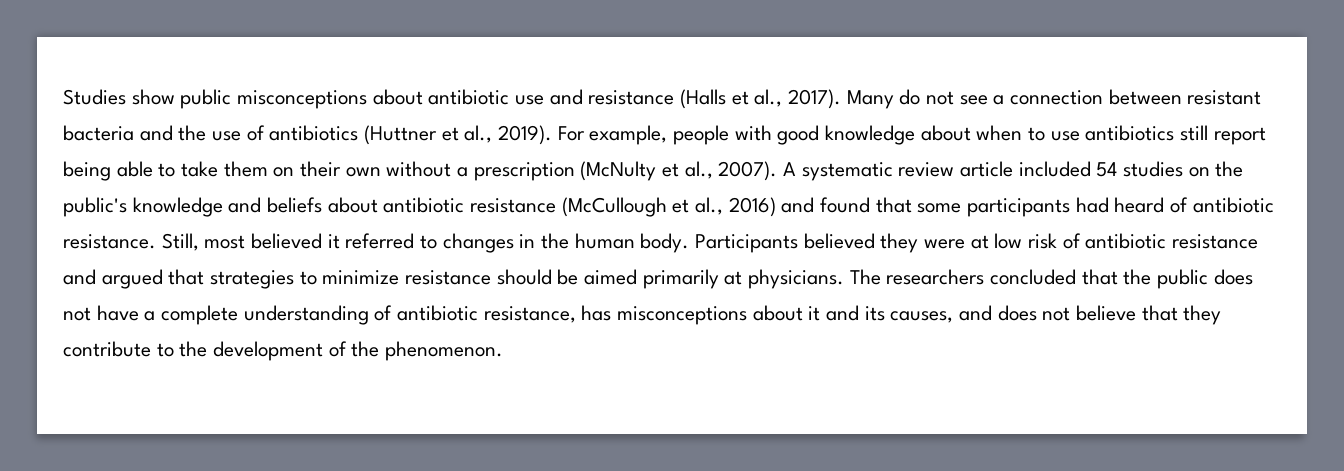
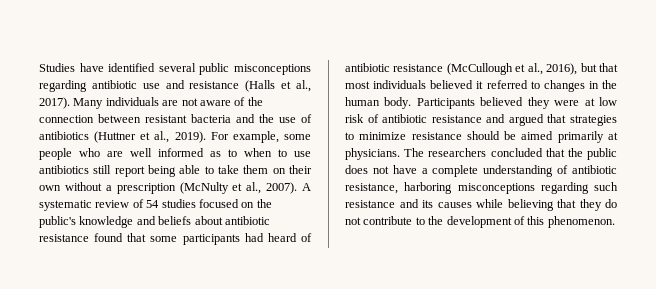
- Studies show public misconceptions about antibiotic use and resistance (Halls et al., 2017).
+ Studies have identified several public misconceptions regarding antibiotic use and resistance (Halls et al., 2017).
- Many do not see a connection between resistant bacteria and the use of antibiotics (Huttner et al., 2019).
+ Many individuals are not aware of the connection between resistant bacteria and the use of antibiotics (Huttner et al., 2019).
- For example, people with good knowledge about when to use antibiotics still report being able to take them on their own without a prescription (McNulty et al., 2007).
+ For example, some people who are well informed as to when to use antibiotics still report being able to take them on their own without a prescription (McNulty et al., 2007).
- A systematic review article included 54 studies on the public's knowledge and beliefs about antibiotic resistance (McCullough et al., 2016) and found that some participants had heard of antibiotic resistance. Still, most believed it referred to changes in the human body.
+ A systematic review of 54 studies focused on the public's knowledge and beliefs about antibiotic resistance found that some participants had heard of antibiotic resistance (McCullough et al., 2016), but that most individuals believed it referred to changes in the human body.
- The researchers concluded that the public does not have a complete understanding of antibiotic resistance, has misconceptions about it and its causes, and does not believe that they contribute to the development of the phenomenon.
+ The researchers concluded that the public does not have a complete understanding of antibiotic resistance, harboring misconceptions regarding such resistance and its causes while believing that they do not contribute to the development of this phenomenon.

